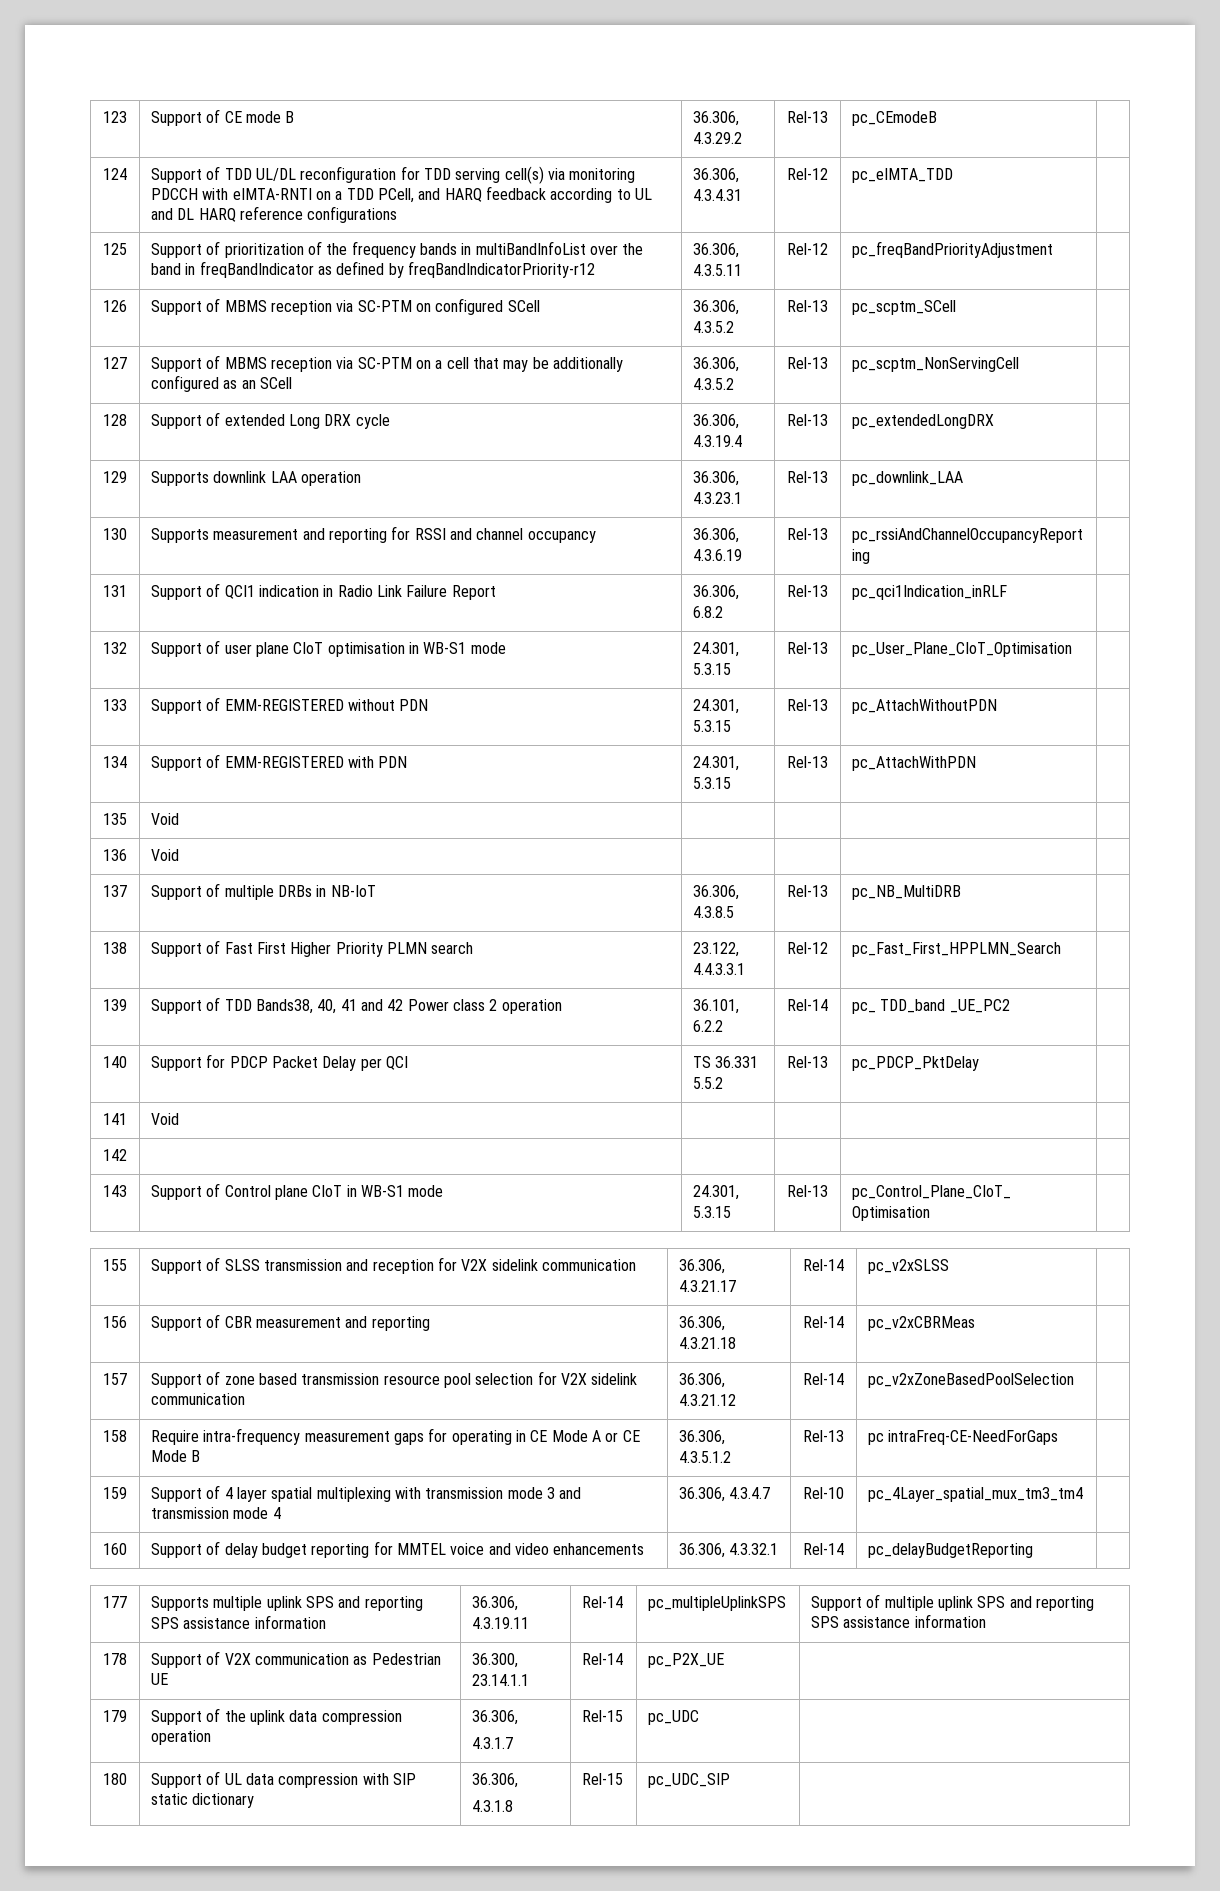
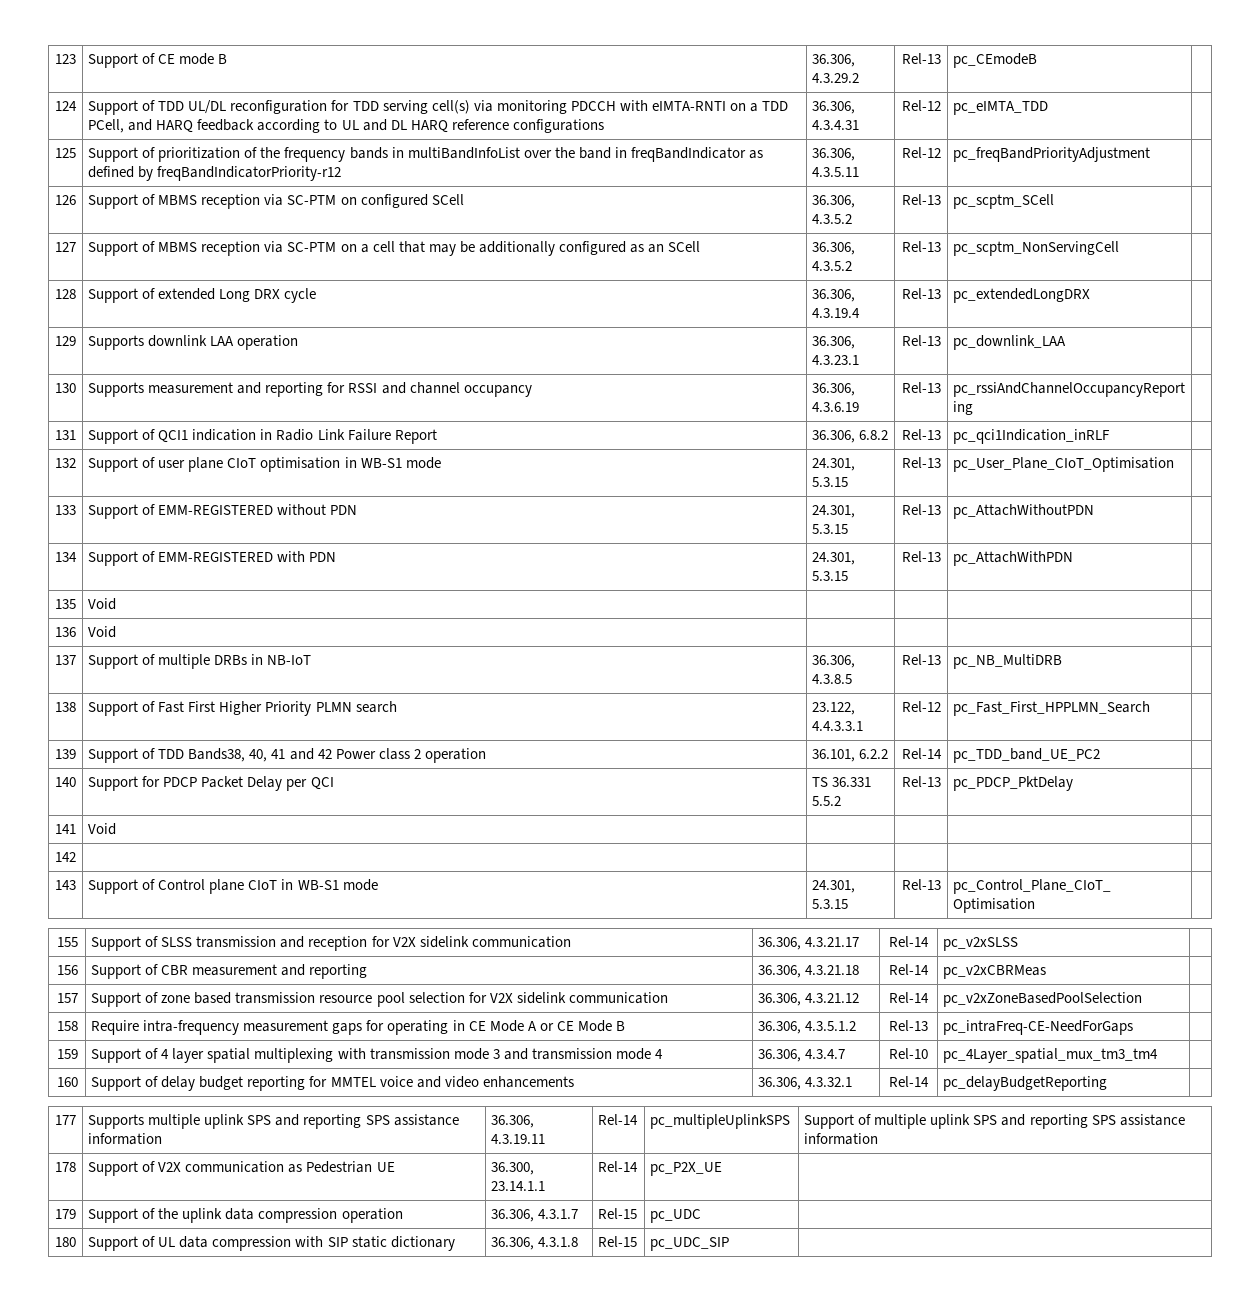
- 139 | Support of TDD Bands38, 40, 41 and 42 Power class 2 operation | 36.101, 6.2.2 | Rel-14 | pc_ TDD_band _UE_PC2 |
+ 139 | Support of TDD Bands38, 40, 41 and 42 Power class 2 operation | 36.101, 6.2.2 | Rel-14 | pc_TDD_band_UE_PC2 |
- 158 | Require intra-frequency measurement gaps for operating in CE Mode A or CE Mode B | 36.306, 4.3.5.1.2 | Rel-13 | pc intraFreq-CE-NeedForGaps |
+ 158 | Require intra-frequency measurement gaps for operating in CE Mode A or CE Mode B | 36.306, 4.3.5.1.2 | Rel-13 | pc_intraFreq-CE-NeedForGaps |
- 179 | Support of the uplink data compression operation | 36.306,
- 4.3.1.7 | Rel-15 | pc_UDC |
+ 179 | Support of the uplink data compression operation | 36.306, 4.3.1.7 | Rel-15 | pc_UDC |
- 180 | Support of UL data compression with SIP static dictionary | 36.306,
- 4.3.1.8 | Rel-15 | pc_UDC_SIP |
+ 180 | Support of UL data compression with SIP static dictionary | 36.306, 4.3.1.8 | Rel-15 | pc_UDC_SIP |

